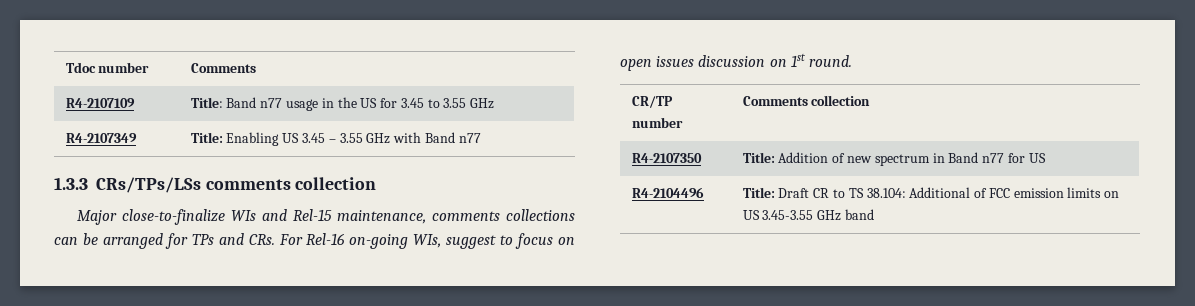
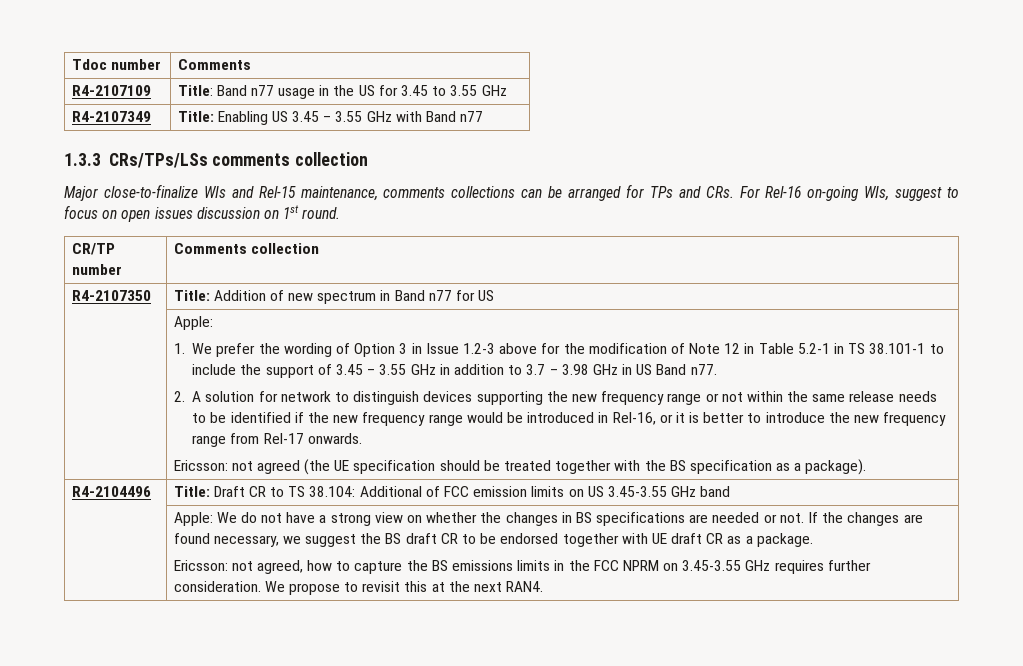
  R4-2107350 | Title: Addition of new spectrum in Band n77 for US
+ | Apple:
+ 1. We prefer the wording of Option 3 in Issue 1.2-3 above for the modification of Note 12 in Table 5.2-1 in TS 38.101-1 to include the support of 3.45 – 3.55 GHz in addition to 3.7 – 3.98 GHz in US Band n77.
+ 2. A solution for network to distinguish devices supporting the new frequency range or not within the same release needs to be identified if the new frequency range would be introduced in Rel-16, or it is better to introduce the new frequency range from Rel-17 onwards.
+ Ericsson: not agreed (the UE specification should be treated together with the BS specification as a package).
+ Apple: We do not have a strong view on whether the changes in BS specifications are needed or not. If the changes are found necessary, we suggest the BS draft CR to be endorsed together with UE draft CR as a package.
+ Ericsson: not agreed, how to capture the BS emissions limits in the FCC NPRM on 3.45-3.55 GHz requires further consideration. We propose to revisit this at the next RAN4.

